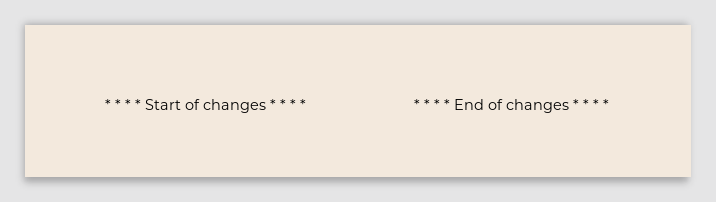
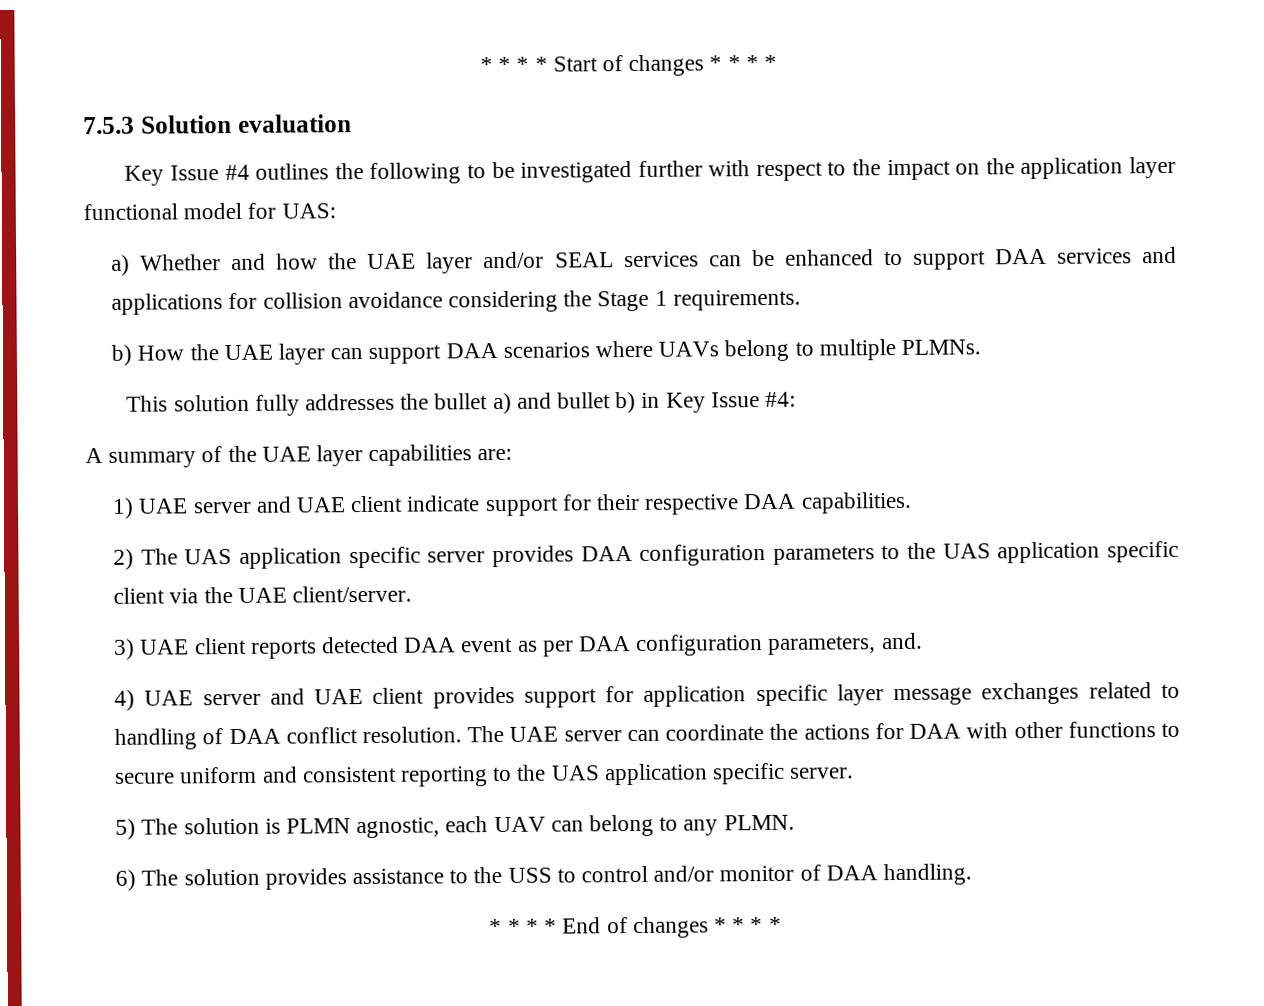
+ 7.5.3 Solution evaluation
+ Key Issue #4 outlines the following to be investigated further with respect to the impact on the application layer functional model for UAS:
+ a) Whether and how the UAE layer and/or SEAL services can be enhanced to support DAA services and applications for collision avoidance considering the Stage 1 requirements.
+ b) How the UAE layer can support DAA scenarios where UAVs belong to multiple PLMNs.
+ This solution fully addresses the bullet a) and bullet b) in Key Issue #4:
+ A summary of the UAE layer capabilities are:
+ 1) UAE server and UAE client indicate support for their respective DAA capabilities.
+ 2) The UAS application specific server provides DAA configuration parameters to the UAS application specific client via the UAE client/server.
+ 3) UAE client reports detected DAA event as per DAA configuration parameters, and.
+ 4) UAE server and UAE client provides support for application specific layer message exchanges related to handling of DAA conflict resolution. The UAE server can coordinate the actions for DAA with other functions to secure uniform and consistent reporting to the UAS application specific server.
+ 5) The solution is PLMN agnostic, each UAV can belong to any PLMN.
+ 6) The solution provides assistance to the USS to control and/or monitor of DAA handling.

